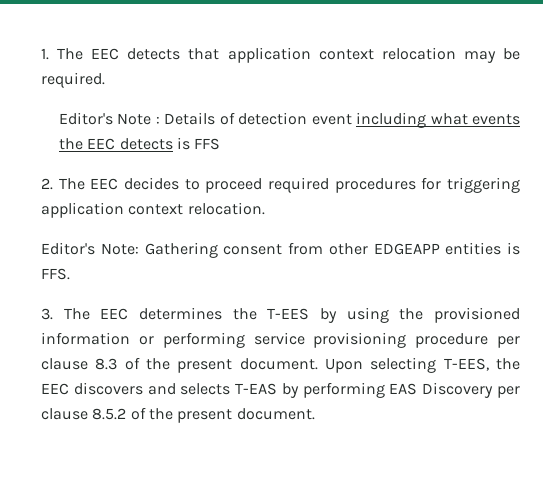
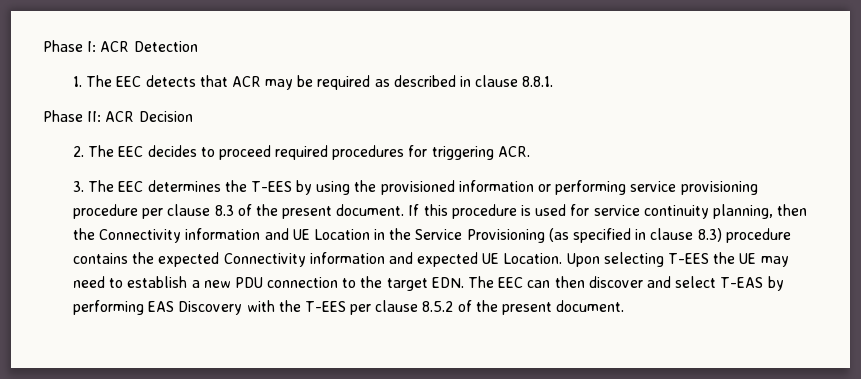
+ Phase I: ACR Detection
- 1. The EEC detects that application context relocation may be required.
- Editor's Note : Details of detection event including what events the EEC detects is FFS
+ 1. The EEC detects that ACR may be required as described in clause 8.8.1.
+ Phase II: ACR Decision
- 2. The EEC decides to proceed required procedures for triggering application context relocation.
- Editor's Note: Gathering consent from other EDGEAPP entities is FFS.
+ 2. The EEC decides to proceed required procedures for triggering ACR.
- Upon selecting T-EES, the EEC discovers and selects T-EAS by performing EAS Discovery per clause 8.5.2 of the present document.
+ If this procedure is used for service continuity planning, then the Connectivity information and UE Location in the Service Provisioning (as specified in clause 8.3) procedure contains the expected Connectivity information and expected UE Location. Upon selecting T-EES the UE may need to establish a new PDU connection to the target EDN. The EEC can then discover and select T-EAS by performing EAS Discovery with the T-EES per clause 8.5.2 of the present document.

